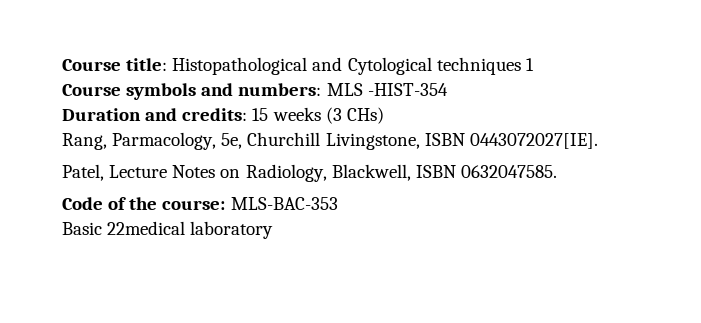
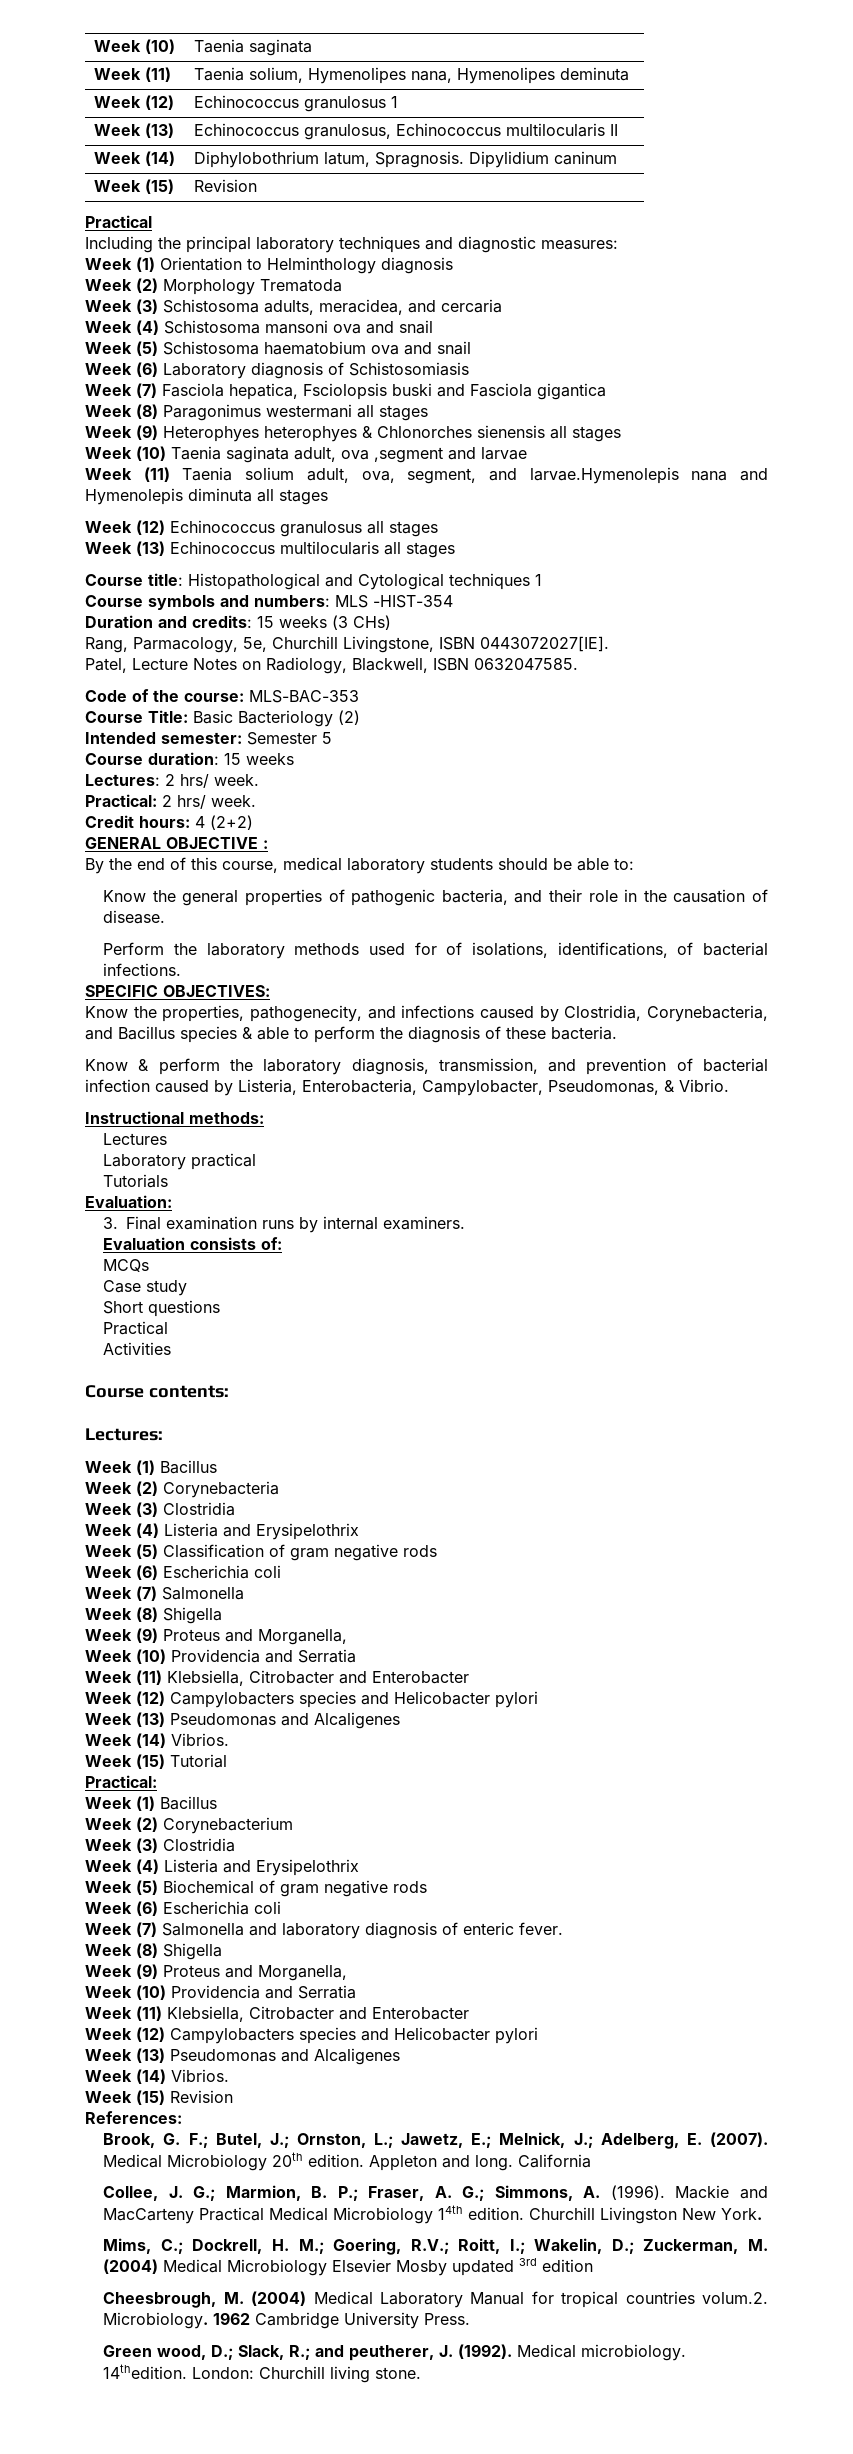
+ Week (10) | Taenia saginata
+ Week (11) | Taenia solium, Hymenolipes nana, Hymenolipes deminuta
+ Week (12) | Echinococcus granulosus 1
+ Week (13) | Echinococcus granulosus, Echinococcus multilocularis II
+ Week (14) | Diphylobothrium latum, Spragnosis. Dipylidium caninum
+ Week (15) | Revision
+ Practical
+ Including the principal laboratory techniques and diagnostic measures:
+ Week (1) Orientation to Helminthology diagnosis
+ Week (2) Morphology Trematoda
+ Week (3) Schistosoma adults, meracidea, and cercaria
+ Week (4) Schistosoma mansoni ova and snail
+ Week (5) Schistosoma haematobium ova and snail
+ Week (6) Laboratory diagnosis of Schistosomiasis
+ Week (7) Fasciola hepatica, Fsciolopsis buski and Fasciola gigantica
+ Week (8) Paragonimus westermani all stages
+ Week (9) Heterophyes heterophyes & Chlonorches sienensis all stages
+ Week (10) Taenia saginata adult, ova ,segment and larvae
+ Week (11) Taenia solium adult, ova, segment, and larvae.Hymenolepis nana and Hymenolepis diminuta all stages
+ Week (12) Echinococcus granulosus all stages
+ Week (13) Echinococcus multilocularis all stages
- Basic 22medical laboratory
+ Course Title: Basic Bacteriology (2)
+ Intended semester: Semester 5
+ Course duration: 15 weeks
+ Lectures: 2 hrs/ week.
+ Practical: 2 hrs/ week.
+ Credit hours: 4 (2+2)
+ GENERAL OBJECTIVE :
+ By the end of this course, medical laboratory students should be able to:
+ Know the general properties of pathogenic bacteria, and their role in the causation of disease.
+ Perform the laboratory methods used for of isolations, identifications, of bacterial infections.
+ SPECIFIC OBJECTIVES:
+ Know the properties, pathogenecity, and infections caused by Clostridia, Corynebacteria, and Bacillus species & able to perform the diagnosis of these bacteria.
+ Know & perform the laboratory diagnosis, transmission, and prevention of bacterial infection caused by Listeria, Enterobacteria, Campylobacter, Pseudomonas, & Vibrio.
+ Instructional methods:
+ Lectures
+ Laboratory practical
+ Tutorials
+ Evaluation:
+ 3. Final examination runs by internal examiners.
+ Evaluation consists of:
+ MCQs
+ Case study
+ Short questions
+ Practical
+ Activities
+ Course contents:
+ Lectures:
+ Week (1) Bacillus
+ Week (2) Corynebacteria
+ Week (3) Clostridia
+ Week (4) Listeria and Erysipelothrix
+ Week (5) Classification of gram negative rods
+ Week (6) Escherichia coli
+ Week (7) Salmonella
+ Week (8) Shigella
+ Week (9) Proteus and Morganella,
+ Week (10) Providencia and Serratia
+ Week (11) Klebsiella, Citrobacter and Enterobacter
+ Week (12) Campylobacters species and Helicobacter pylori
+ Week (13) Pseudomonas and Alcaligenes
+ Week (14) Vibrios.
+ Week (15) Tutorial
+ Practical:
+ Week (1) Bacillus
+ Week (2) Corynebacterium
+ Week (3) Clostridia
+ Week (4) Listeria and Erysipelothrix
+ Week (5) Biochemical of gram negative rods
+ Week (6) Escherichia coli
+ Week (7) Salmonella and laboratory diagnosis of enteric fever.
+ Week (8) Shigella
+ Week (9) Proteus and Morganella,
+ Week (10) Providencia and Serratia
+ Week (11) Klebsiella, Citrobacter and Enterobacter
+ Week (12) Campylobacters species and Helicobacter pylori
+ Week (13) Pseudomonas and Alcaligenes
+ Week (14) Vibrios.
+ Week (15) Revision
+ References:
+ Brook, G. F.; Butel, J.; Ornston, L.; Jawetz, E.; Melnick, J.; Adelberg, E. (2007). Medical Microbiology 20th edition. Appleton and long. California
+ Collee, J. G.; Marmion, B. P.; Fraser, A. G.; Simmons, A. (1996). Mackie and MacCarteny Practical Medical Microbiology 14th edition. Churchill Livingston New York.
+ Mims, C.; Dockrell, H. M.; Goering, R.V.; Roitt, I.; Wakelin, D.; Zuckerman, M. (2004) Medical Microbiology Elsevier Mosby updated 3rd edition
+ Cheesbrough, M. (2004) Medical Laboratory Manual for tropical countries volum.2. Microbiology. 1962 Cambridge University Press.
+ Green wood, D.; Slack, R.; and peutherer, J. (1992). Medical microbiology. 14thedition. London: Churchill living stone.

